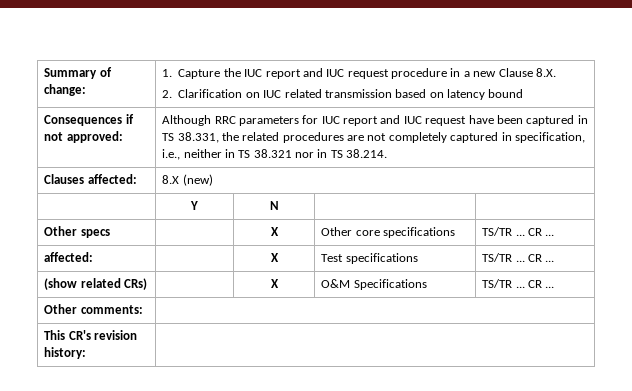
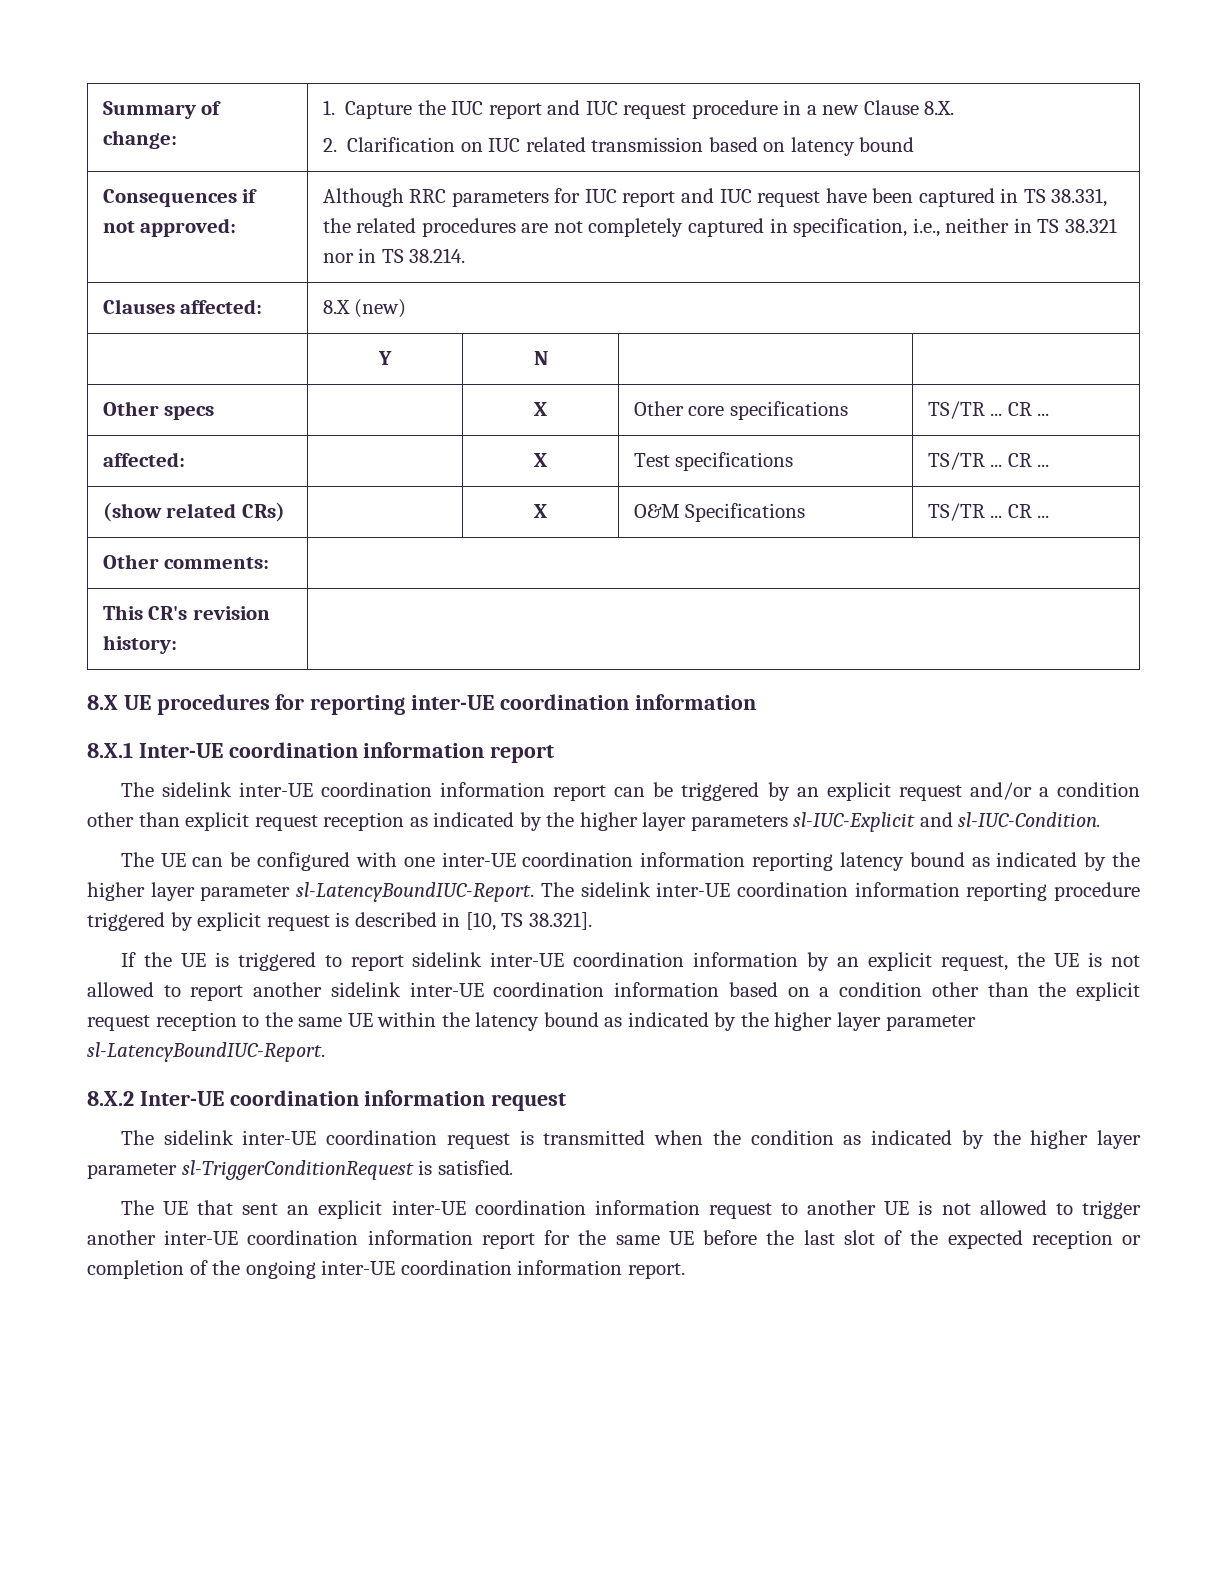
+ 8.X UE procedures for reporting inter-UE coordination information
+ 8.X.1 Inter-UE coordination information report
+ The sidelink inter-UE coordination information report can be triggered by an explicit request and/or a condition other than explicit request reception as indicated by the higher layer parameters sl-IUC-Explicit and sl-IUC-Condition.
+ The UE can be configured with one inter-UE coordination information reporting latency bound as indicated by the higher layer parameter sl-LatencyBoundIUC-Report. The sidelink inter-UE coordination information reporting procedure triggered by explicit request is described in [10, TS 38.321].
+ If the UE is triggered to report sidelink inter-UE coordination information by an explicit request, the UE is not allowed to report another sidelink inter-UE coordination information based on a condition other than the explicit request reception to the same UE within the latency bound as indicated by the higher layer parameter sl-LatencyBoundIUC-Report.
+ 8.X.2 Inter-UE coordination information request
+ The sidelink inter-UE coordination request is transmitted when the condition as indicated by the higher layer parameter sl-TriggerConditionRequest is satisfied.
+ The UE that sent an explicit inter-UE coordination information request to another UE is not allowed to trigger another inter-UE coordination information report for the same UE before the last slot of the expected reception or completion of the ongoing inter-UE coordination information report.

